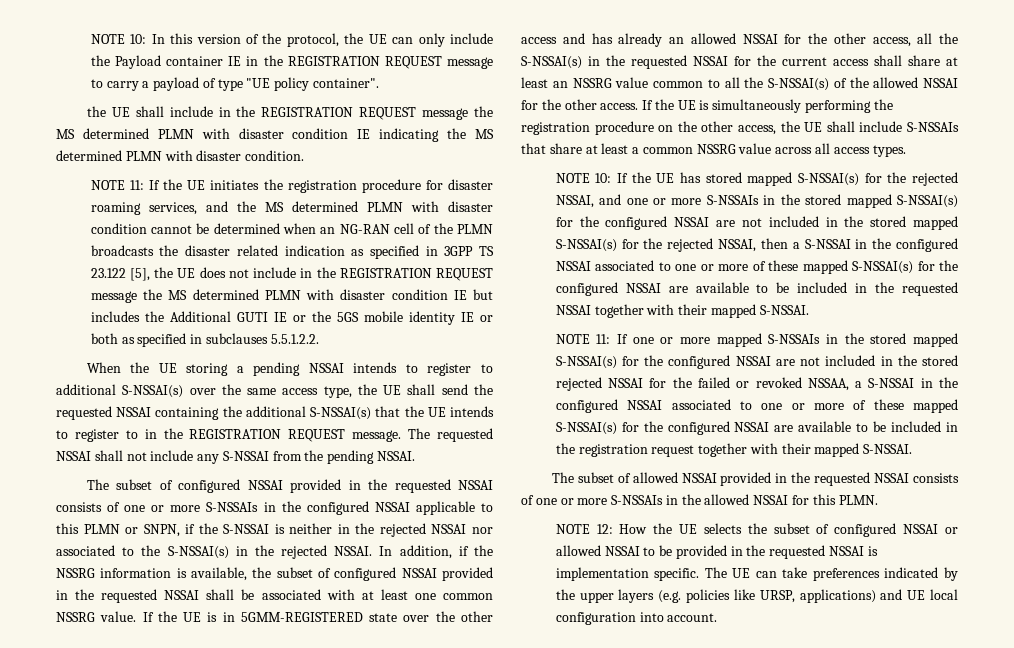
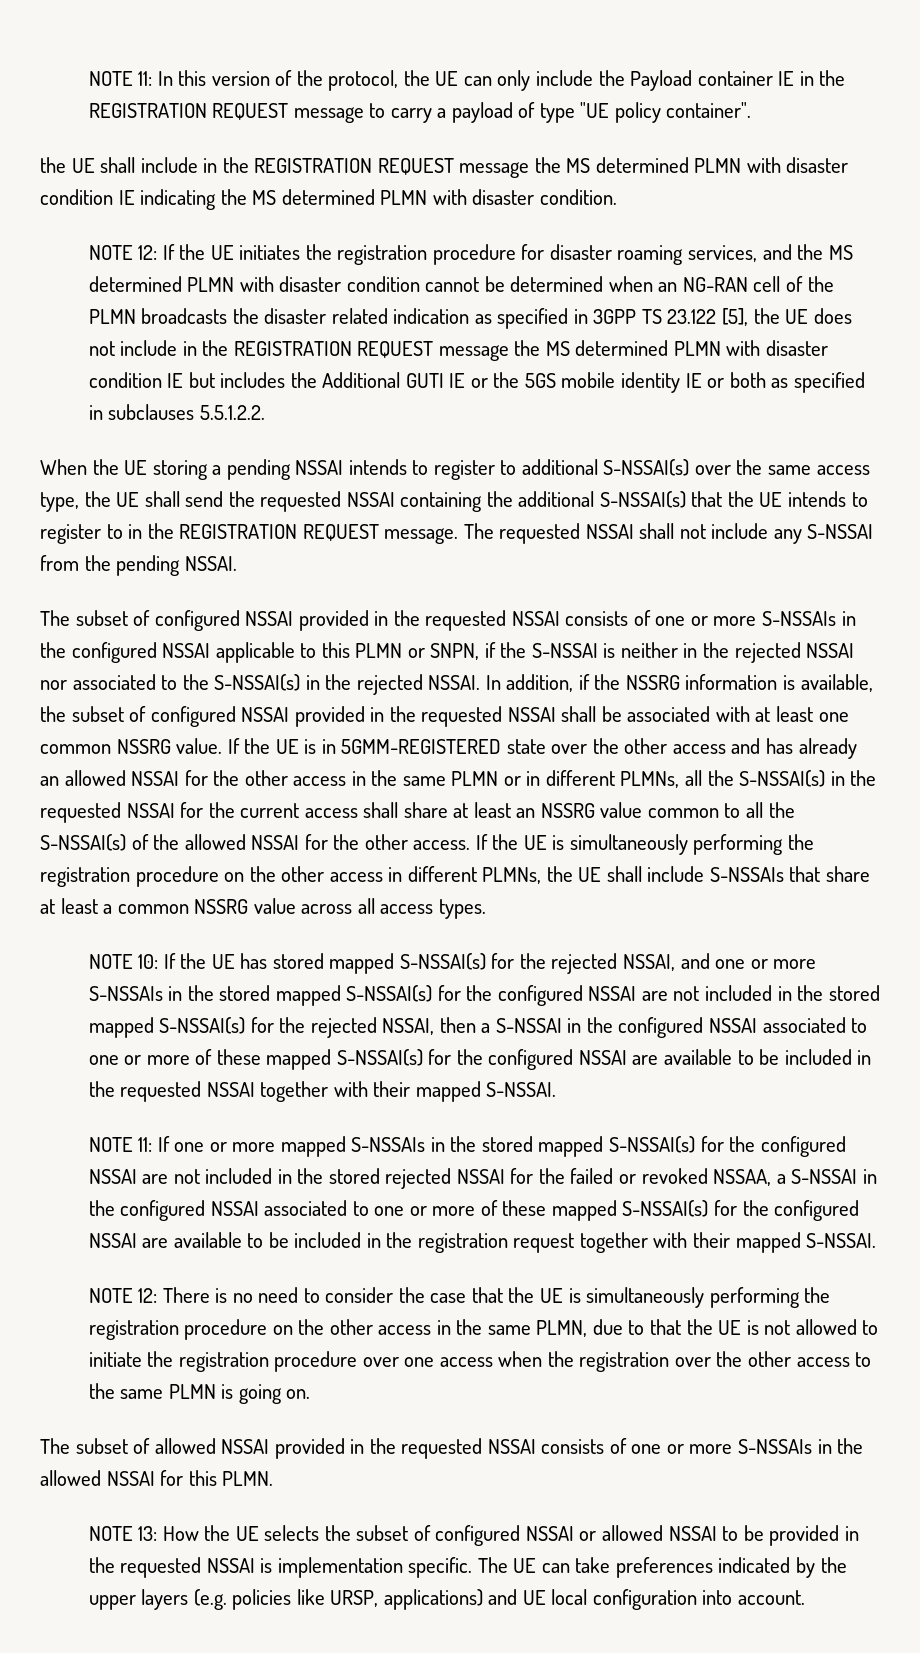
- NOTE 10: In this version of the protocol, the UE can only include the Payload container IE in the REGISTRATION REQUEST message to carry a payload of type "UE policy container".
+ NOTE 11: In this version of the protocol, the UE can only include the Payload container IE in the REGISTRATION REQUEST message to carry a payload of type "UE policy container".
  the UE shall include in the REGISTRATION REQUEST message the MS determined PLMN with disaster condition IE indicating the MS determined PLMN with disaster condition.
- NOTE 11:
+ NOTE 12:
- If the UE is in 5GMM-REGISTERED state over the other access and has already an allowed NSSAI for the other access, all the S-NSSAI(s) in the requested NSSAI for the current access shall share at least an NSSRG value common to all the S-NSSAI(s) of the allowed NSSAI for the other access.
+ If the UE is in 5GMM-REGISTERED state over the other access and has already an allowed NSSAI for the other access in the same PLMN or in different PLMNs, all the S-NSSAI(s) in the requested NSSAI for the current access shall share at least an NSSRG value common to all the S-NSSAI(s) of the allowed NSSAI for the other access.
- If the UE is simultaneously performing the registration procedure on the other access, the UE shall include S-NSSAIs that share at least a common NSSRG value across all access types.
+ If the UE is simultaneously performing the registration procedure on the other access in different PLMNs, the UE shall include S-NSSAIs that share at least a common NSSRG value across all access types.
+ NOTE 12: There is no need to consider the case that the UE is simultaneously performing the registration procedure on the other access in the same PLMN, due to that the UE is not allowed to initiate the registration procedure over one access when the registration over the other access to the same PLMN is going on.
- NOTE 12: How the UE selects the subset of configured NSSAI or allowed NSSAI to be provided in the requested NSSAI is implementation specific.
+ NOTE 13: How the UE selects the subset of configured NSSAI or allowed NSSAI to be provided in the requested NSSAI is implementation specific.

